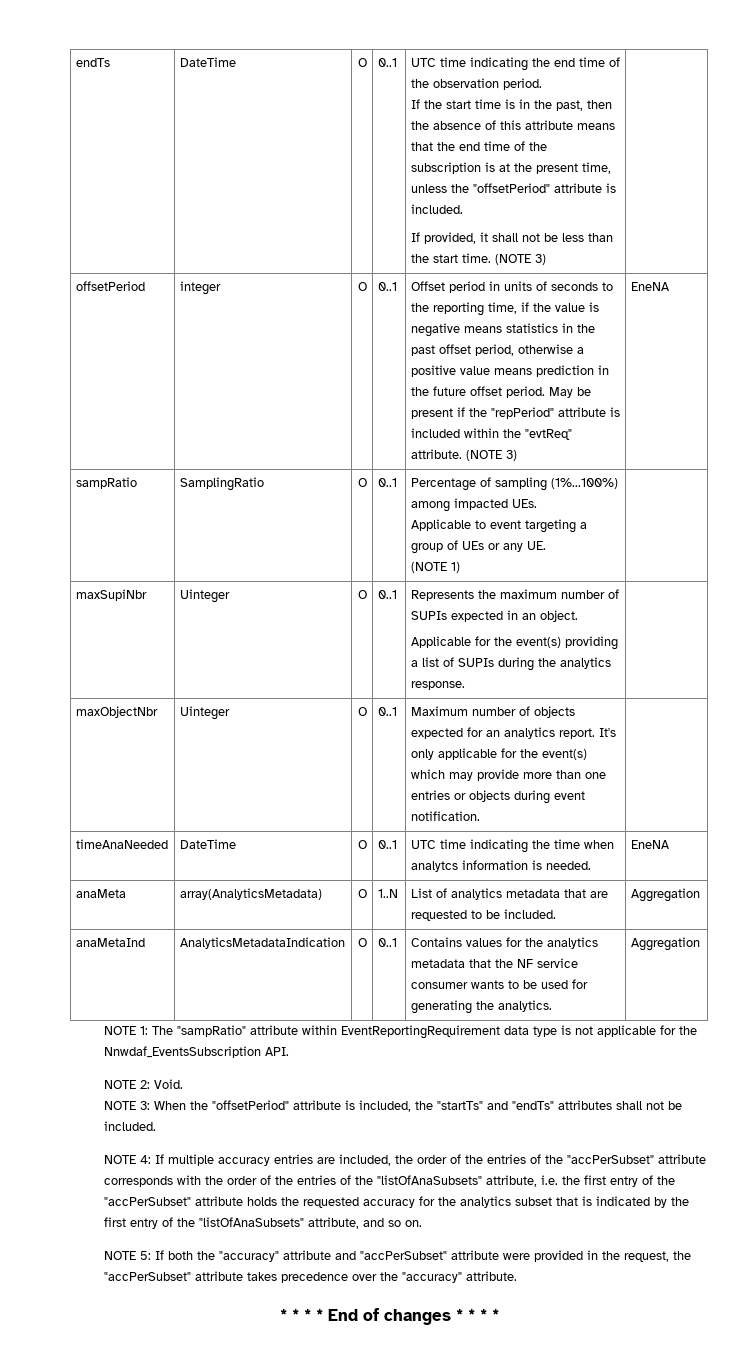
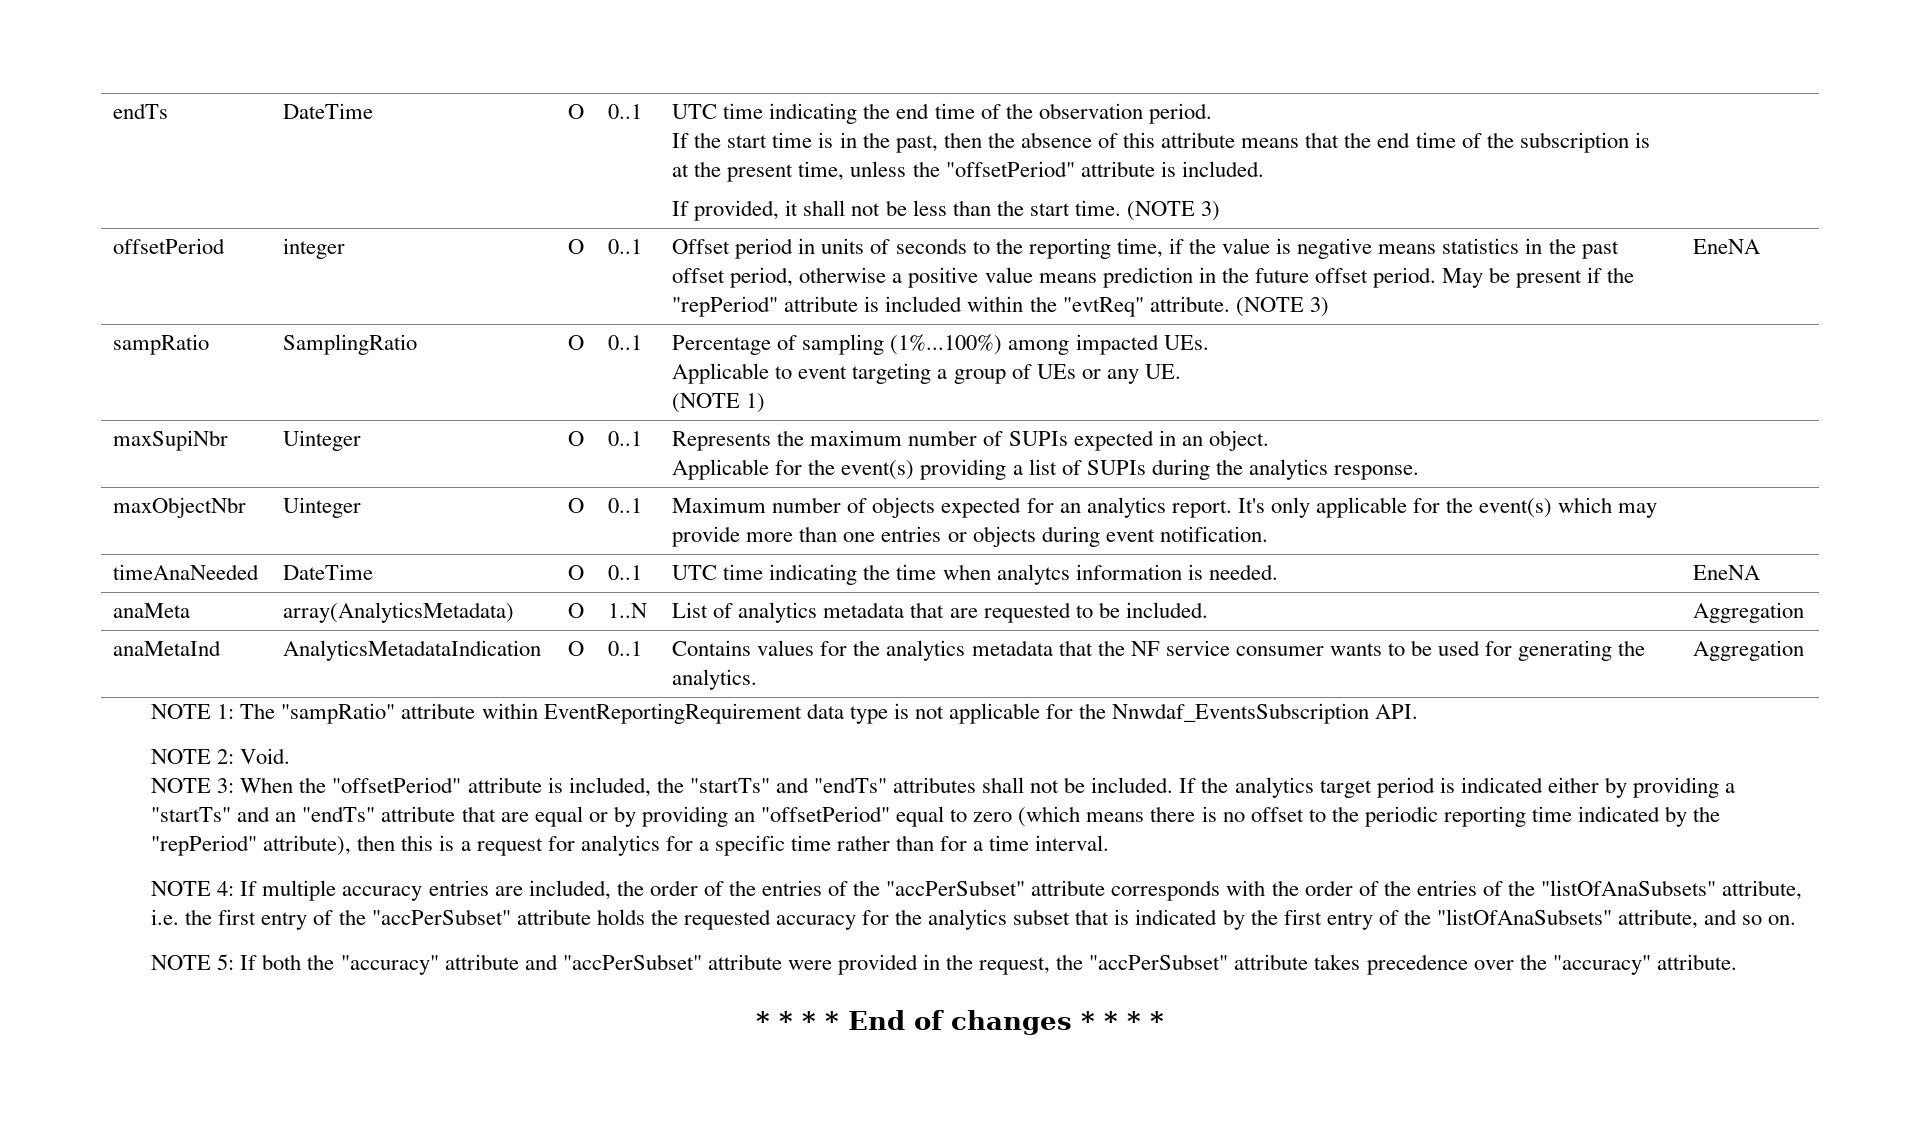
+ If the analytics target period is indicated either by providing a "startTs" and an "endTs" attribute that are equal or by providing an "offsetPeriod" equal to zero (which means there is no offset to the periodic reporting time indicated by the "repPeriod" attribute), then this is a request for analytics for a specific time rather than for a time interval.

